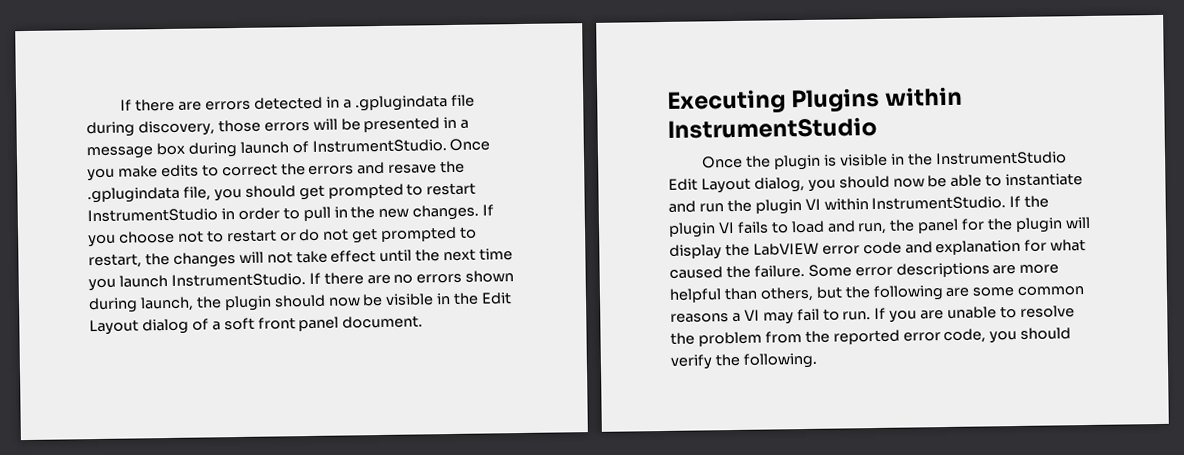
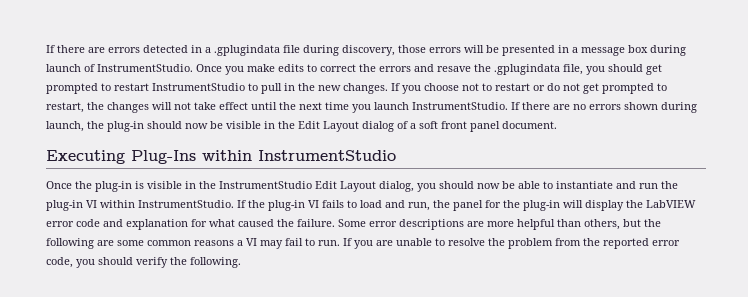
- Once you make edits to correct the errors and resave the .gplugindata file, you should get prompted to restart InstrumentStudio in order to pull in the new changes.
+ Once you make edits to correct the errors and resave the .gplugindata file, you should get prompted to restart InstrumentStudio to pull in the new changes.
- If there are no errors shown during launch, the plugin should now be visible in the Edit Layout dialog of a soft front panel document.
+ If there are no errors shown during launch, the plug-in should now be visible in the Edit Layout dialog of a soft front panel document.
- Executing Plugins within InstrumentStudio
+ Executing Plug-Ins within InstrumentStudio
- Once the plugin is visible in the InstrumentStudio Edit Layout dialog, you should now be able to instantiate and run the plugin VI within InstrumentStudio.
+ Once the plug-in is visible in the InstrumentStudio Edit Layout dialog, you should now be able to instantiate and run the plug-in VI within InstrumentStudio.
- If the plugin VI fails to load and run, the panel for the plugin will display the LabVIEW error code and explanation for what caused the failure.
+ If the plug-in VI fails to load and run, the panel for the plug-in will display the LabVIEW error code and explanation for what caused the failure.

